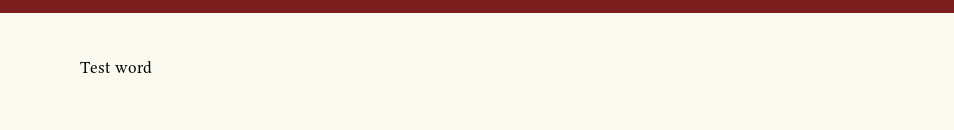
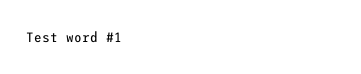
- Test word
+ Test word #1

